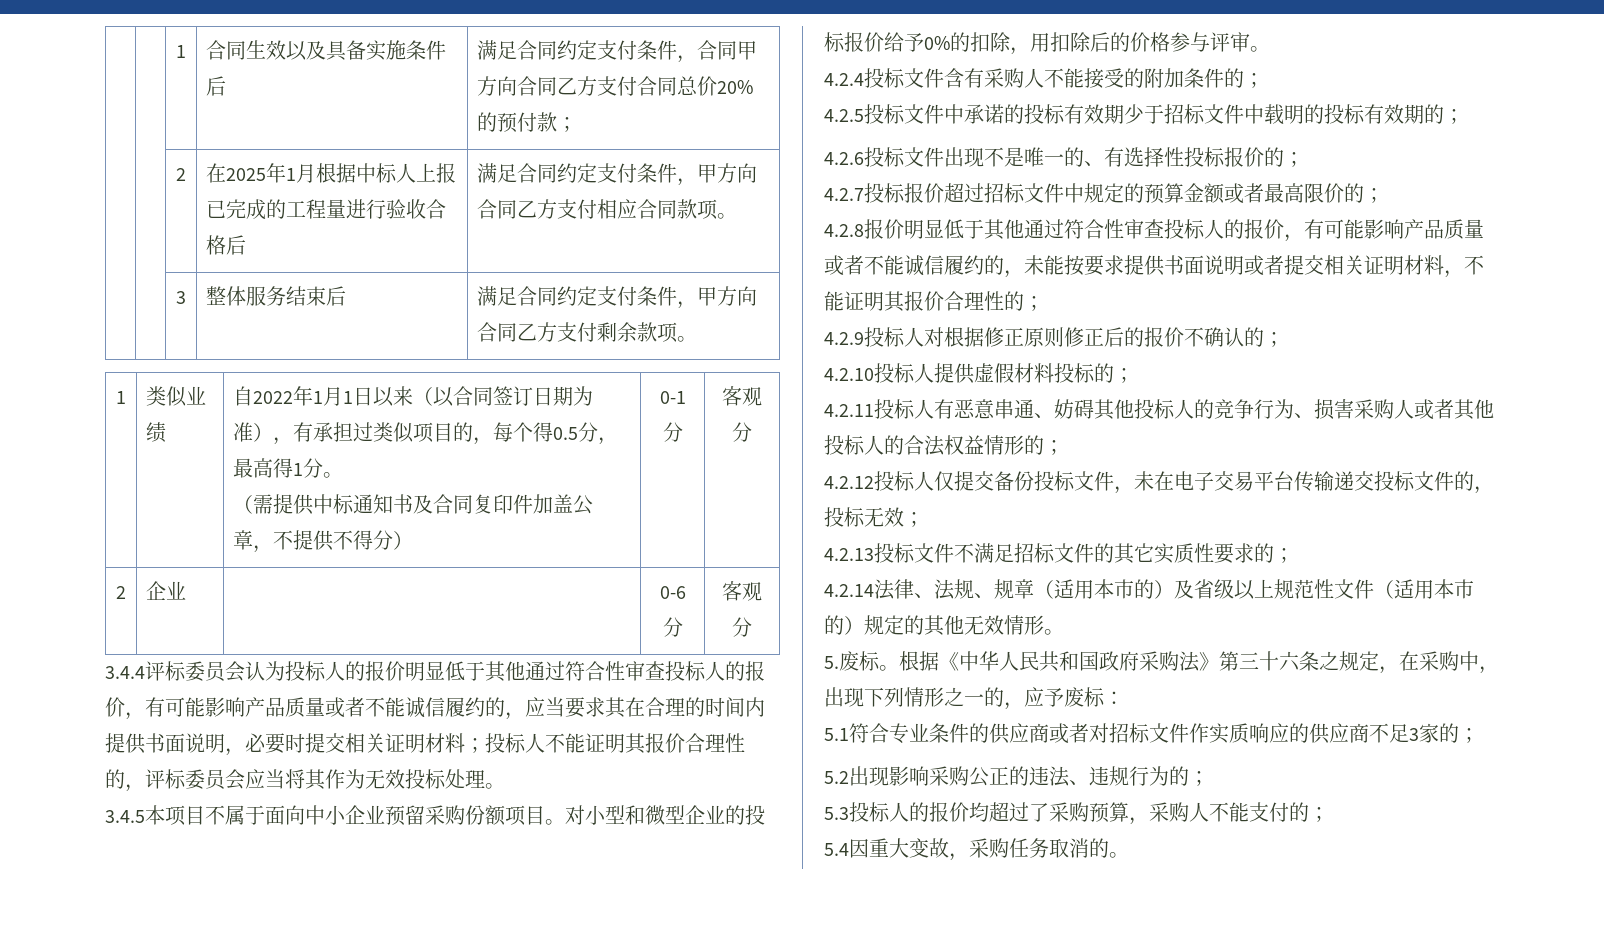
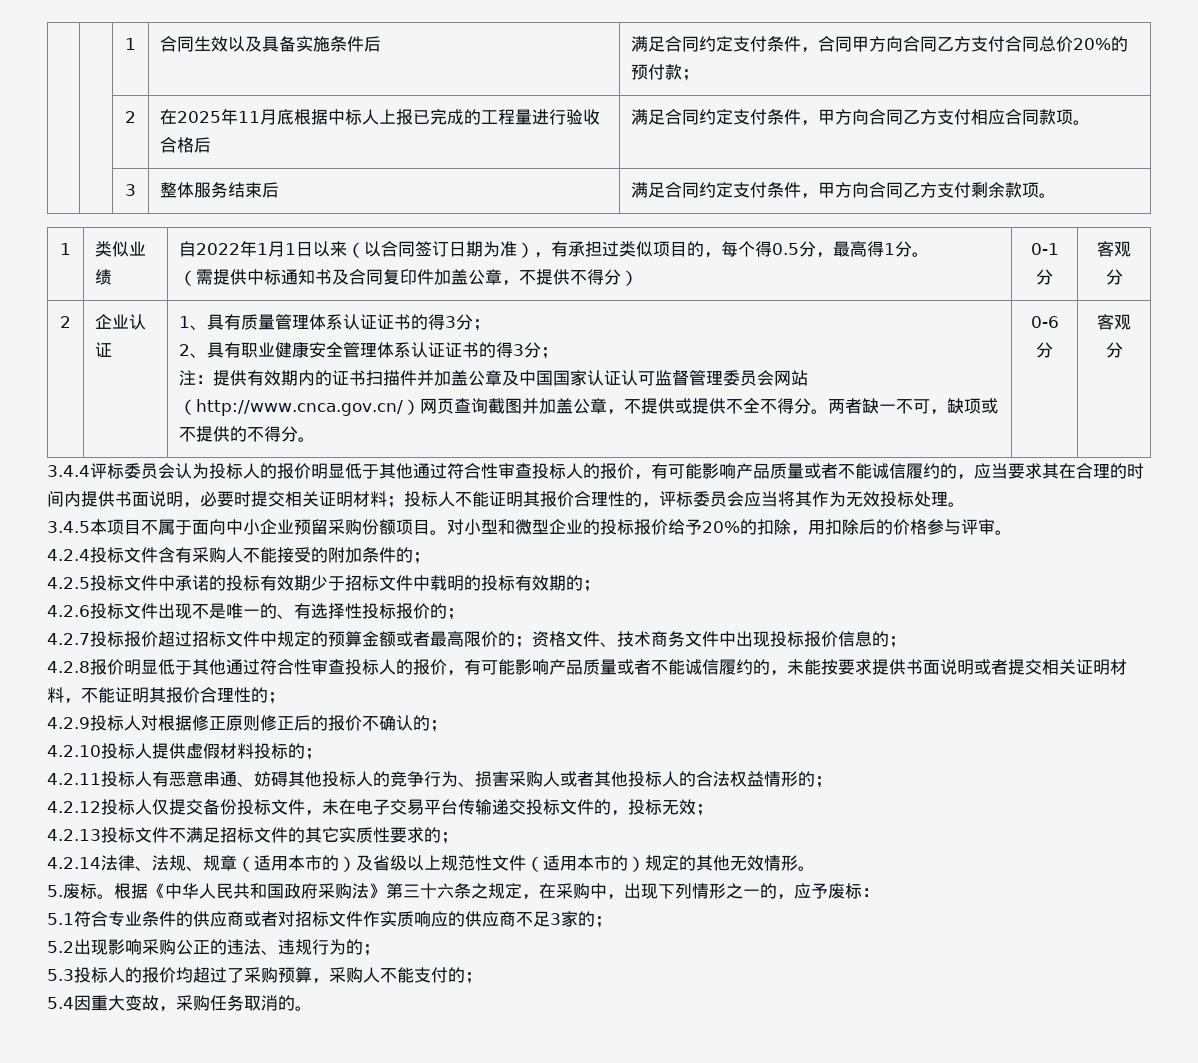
- | | 2 | 在2025年1月根据中标人上报已完成的工程量进行验收合格后 | 满足合同约定支付条件，甲方向合同乙方支付相应合同款项。
+ | | 2 | 在2025年11月底根据中标人上报已完成的工程量进行验收合格后 | 满足合同约定支付条件，甲方向合同乙方支付相应合同款项。
- 2 | 企业
+ 2 | 企业认证 | 1、具有质量管理体系认证证书的得3分；
+ 2、具有职业健康安全管理体系认证证书的得3分；
+ 注：提供有效期内的证书扫描件并加盖公章及中国国家认证认可监督管理委员会网站（http://www.cnca.gov.cn/）网页查询截图并加盖公章，不提供或提供不全不得分。两者缺一不可，缺项或不提供的不得分。
- 对小型和微型企业的投标报价给予0%的扣除，用扣除后的价格参与评审。
+ 对小型和微型企业的投标报价给予20%的扣除，用扣除后的价格参与评审。
- 4.2.7投标报价超过招标文件中规定的预算金额或者最高限价的；
+ 4.2.7投标报价超过招标文件中规定的预算金额或者最高限价的；资格文件、技术商务文件中出现投标报价信息的；

